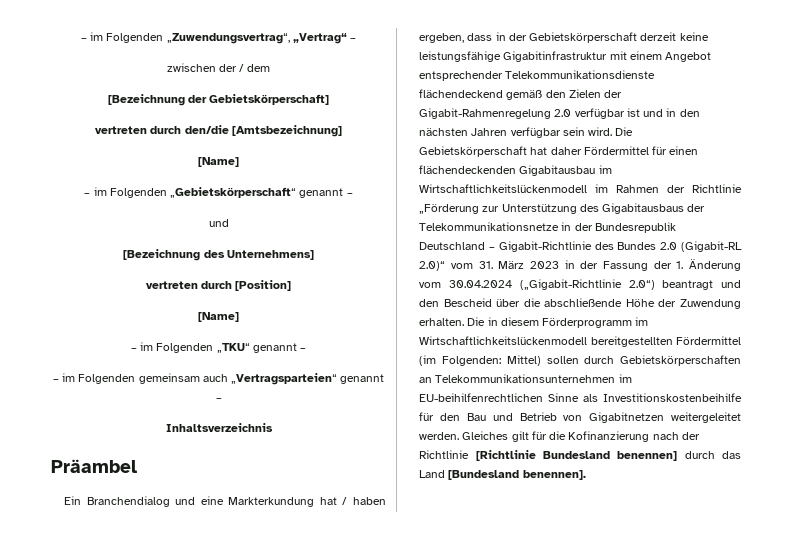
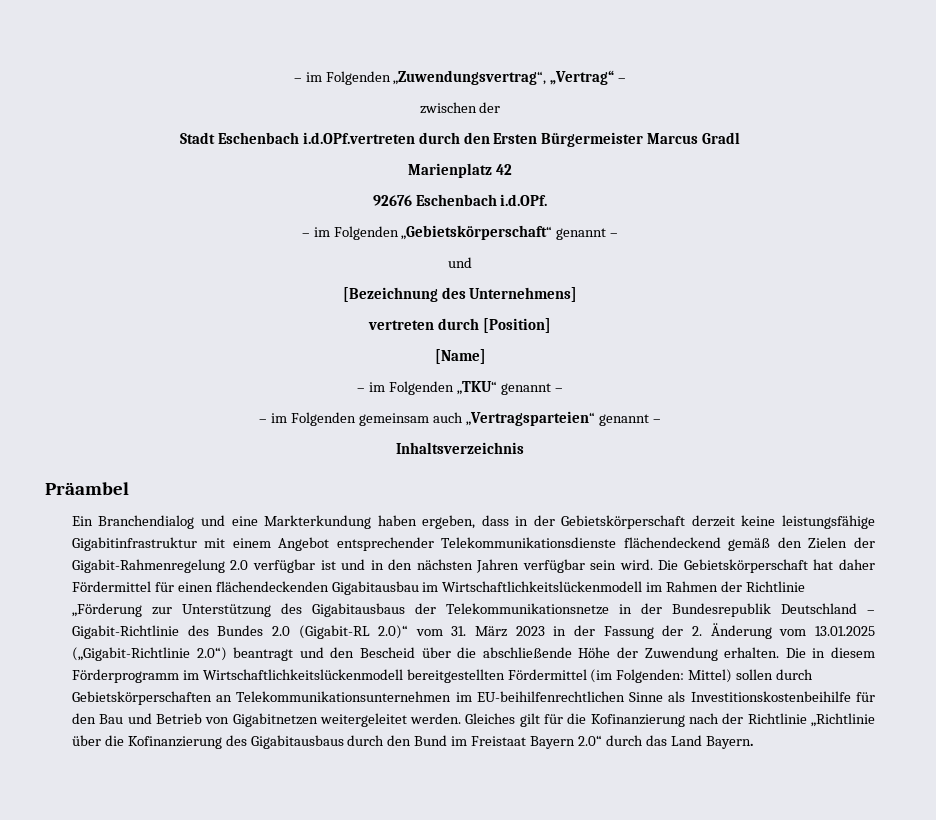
- zwischen der / dem
- [Bezeichnung der Gebietskörperschaft]
- vertreten durch den/die [Amtsbezeichnung]
- [Name]
+ zwischen der
+ Stadt Eschenbach i.d.OPf.vertreten durch den Ersten Bürgermeister Marcus Gradl
+ Marienplatz 42
+ 92676 Eschenbach i.d.OPf.
- Ein Branchendialog und eine Markterkundung hat / haben ergeben, dass in der Gebietskörperschaft derzeit keine leistungsfähige Gigabitinfrastruktur mit einem Angebot entsprechender Telekommunikationsdienste flächendeckend gemäß den Zielen der Gigabit-Rahmenregelung 2.0 verfügbar ist und in den nächsten Jahren verfügbar sein wird.
+ Ein Branchendialog und eine Markterkundung haben ergeben, dass in der Gebietskörperschaft derzeit keine leistungsfähige Gigabitinfrastruktur mit einem Angebot entsprechender Telekommunikationsdienste flächendeckend gemäß den Zielen der Gigabit-Rahmenregelung 2.0 verfügbar ist und in den nächsten Jahren verfügbar sein wird.
- Die Gebietskörperschaft hat daher Fördermittel für einen flächendeckenden Gigabitausbau im Wirtschaftlichkeitslückenmodell im Rahmen der Richtlinie „Förderung zur Unterstützung des Gigabitausbaus der Telekommunikationsnetze in der Bundesrepublik Deutschland – Gigabit-Richtlinie des Bundes 2.0 (Gigabit-RL 2.0)“ vom 31. März 2023 in der Fassung der 1. Änderung vom 30.04.2024 („Gigabit-Richtlinie 2.0“) beantragt und den Bescheid über die abschließende Höhe der Zuwendung erhalten.
+ Die Gebietskörperschaft hat daher Fördermittel für einen flächendeckenden Gigabitausbau im Wirtschaftlichkeitslückenmodell im Rahmen der Richtlinie „Förderung zur Unterstützung des Gigabitausbaus der Telekommunikationsnetze in der Bundesrepublik Deutschland – Gigabit-Richtlinie des Bundes 2.0 (Gigabit-RL 2.0)“ vom 31. März 2023 in der Fassung der 2. Änderung vom 13.01.2025 („Gigabit-Richtlinie 2.0“) beantragt und den Bescheid über die abschließende Höhe der Zuwendung erhalten.
- Gleiches gilt für die Kofinanzierung nach der Richtlinie [Richtlinie Bundesland benennen] durch das Land [Bundesland benennen].
+ Gleiches gilt für die Kofinanzierung nach der Richtlinie „Richtlinie über die Kofinanzierung des Gigabitausbaus durch den Bund im Freistaat Bayern 2.0“ durch das Land Bayern.

